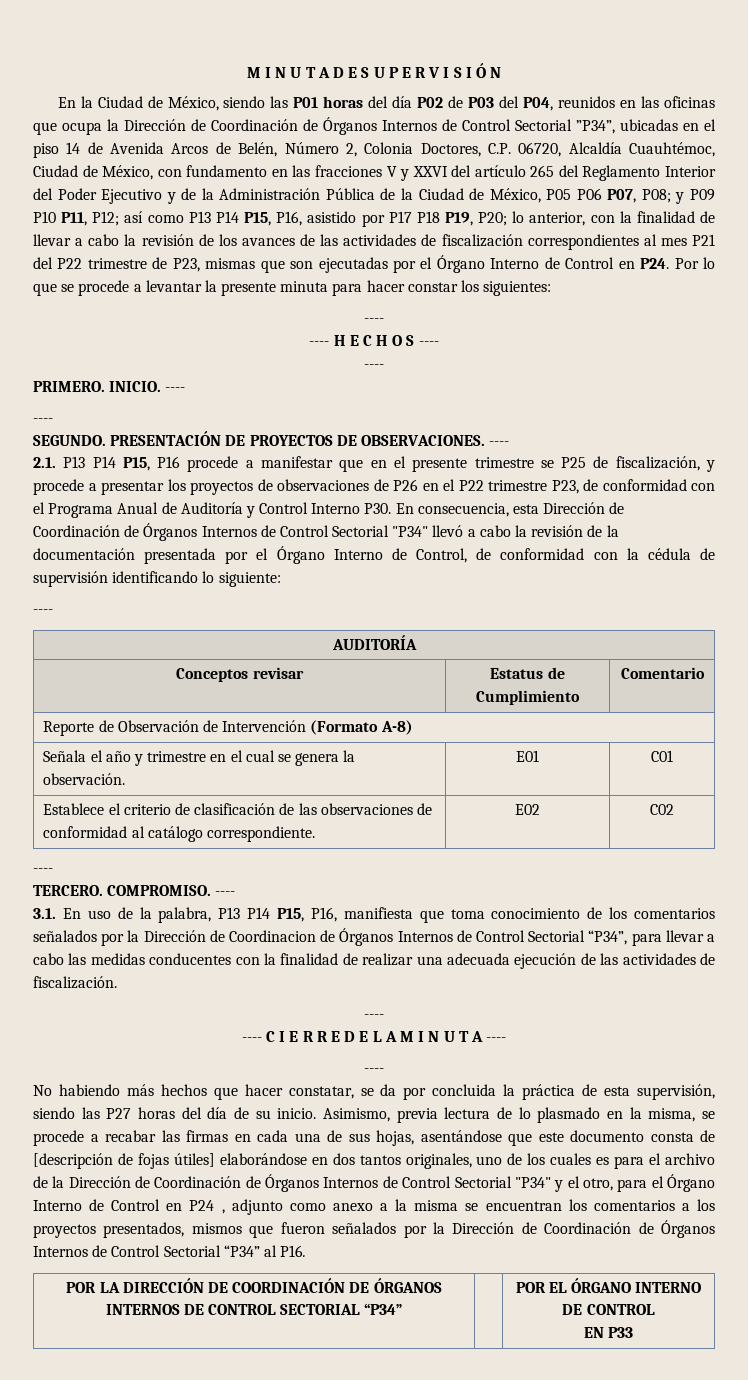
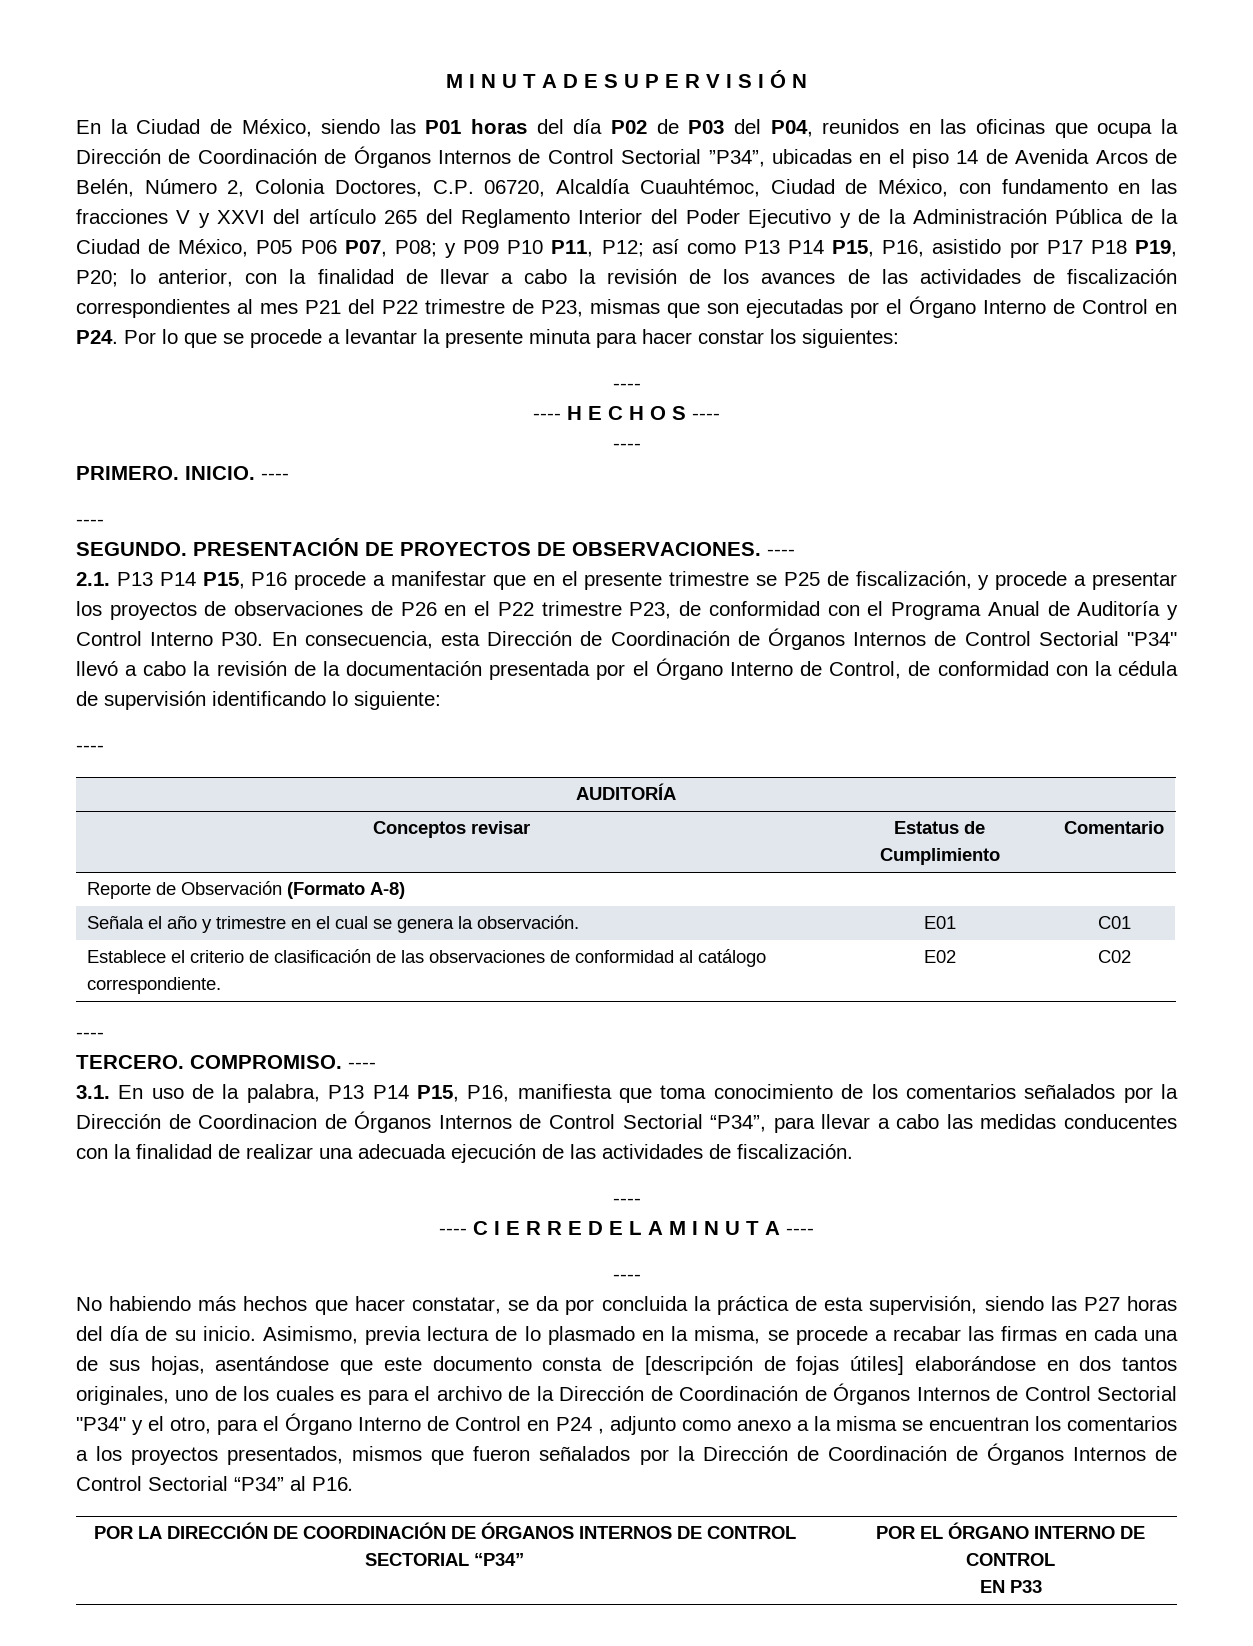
- Reporte de Observación de Intervención (Formato A-8)
+ Reporte de Observación (Formato A-8)

